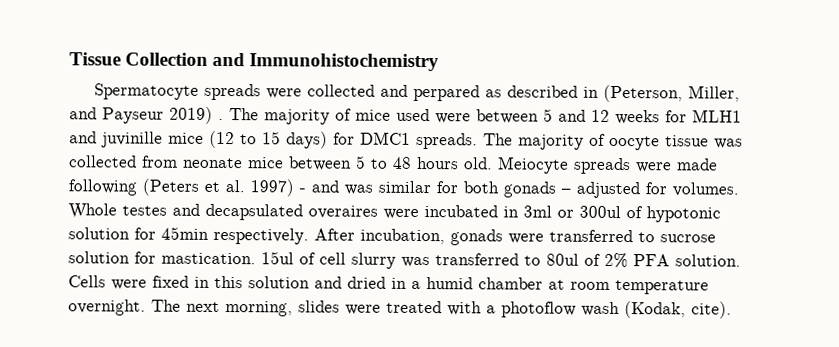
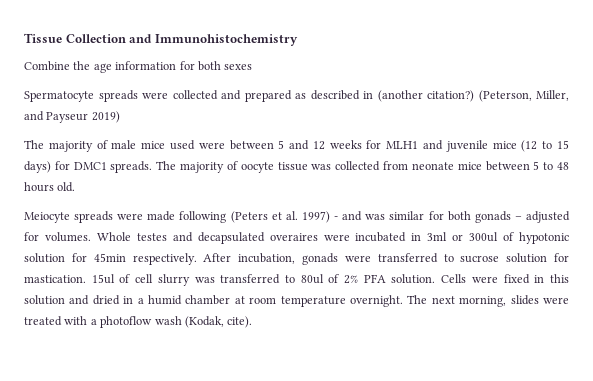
+ Combine the age information for both sexes
- Spermatocyte spreads were collected and perpared as described in (Peterson, Miller, and Payseur 2019) . The majority of mice used were between 5 and 12 weeks for MLH1 and juvinille mice (12 to 15 days) for DMC1 spreads.
+ Spermatocyte spreads were collected and prepared as described in (another citation?) (Peterson, Miller, and Payseur 2019)
+ The majority of male mice used were between 5 and 12 weeks for MLH1 and juvenile mice (12 to 15 days) for DMC1 spreads.
- The majority of oocyte tissue was collected from neonate mice between 5 to 48 hours old. Meiocyte spreads were made following (Peters et al. 1997) - and was similar for both gonads – adjusted for volumes.
+ The majority of oocyte tissue was collected from neonate mice between 5 to 48 hours old.
+ Meiocyte spreads were made following (Peters et al. 1997) - and was similar for both gonads – adjusted for volumes.

